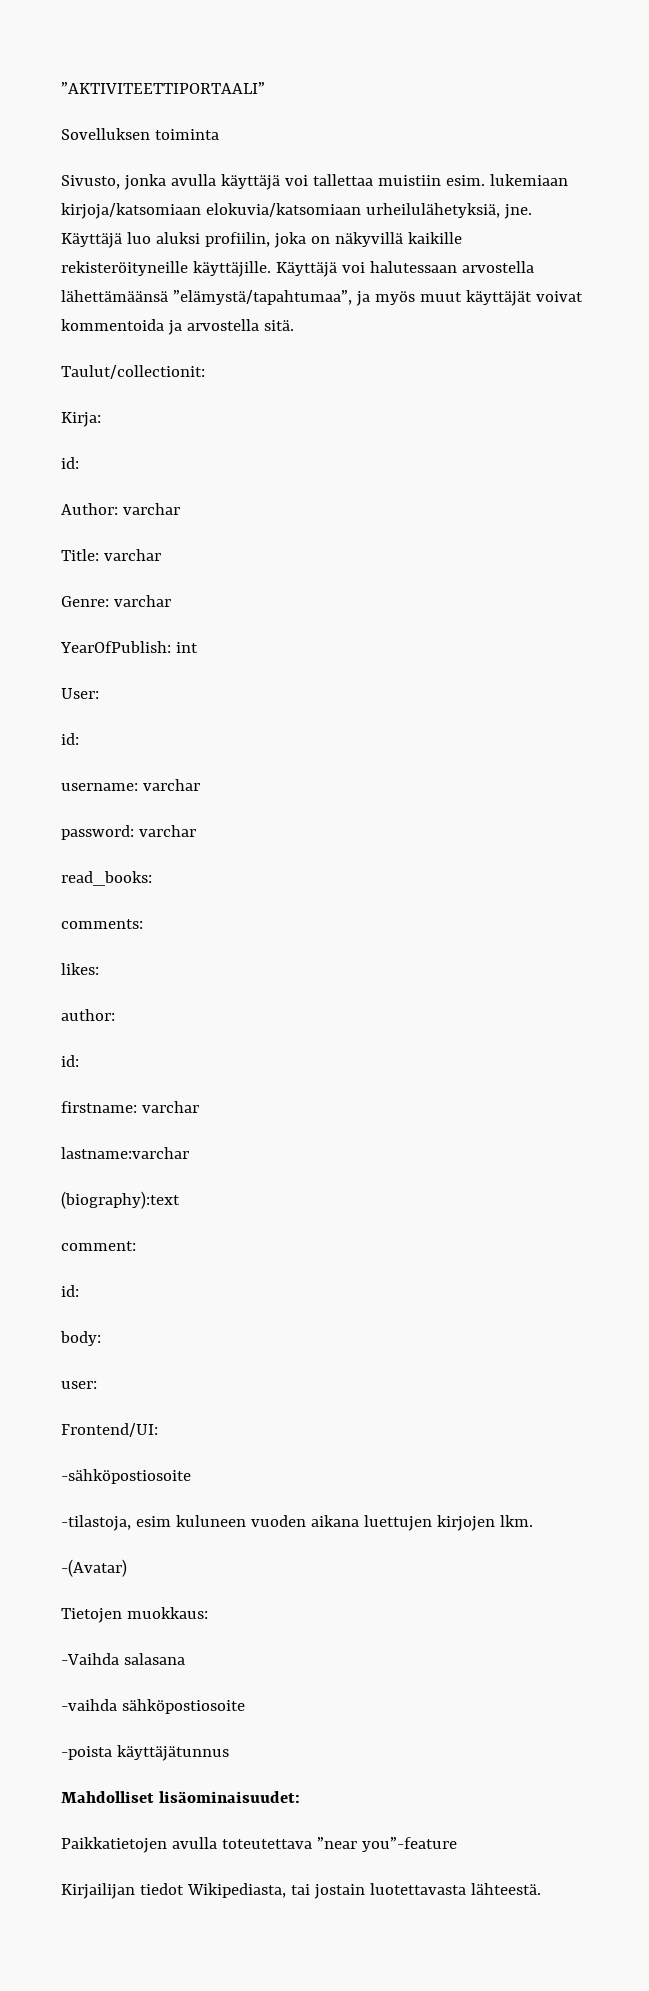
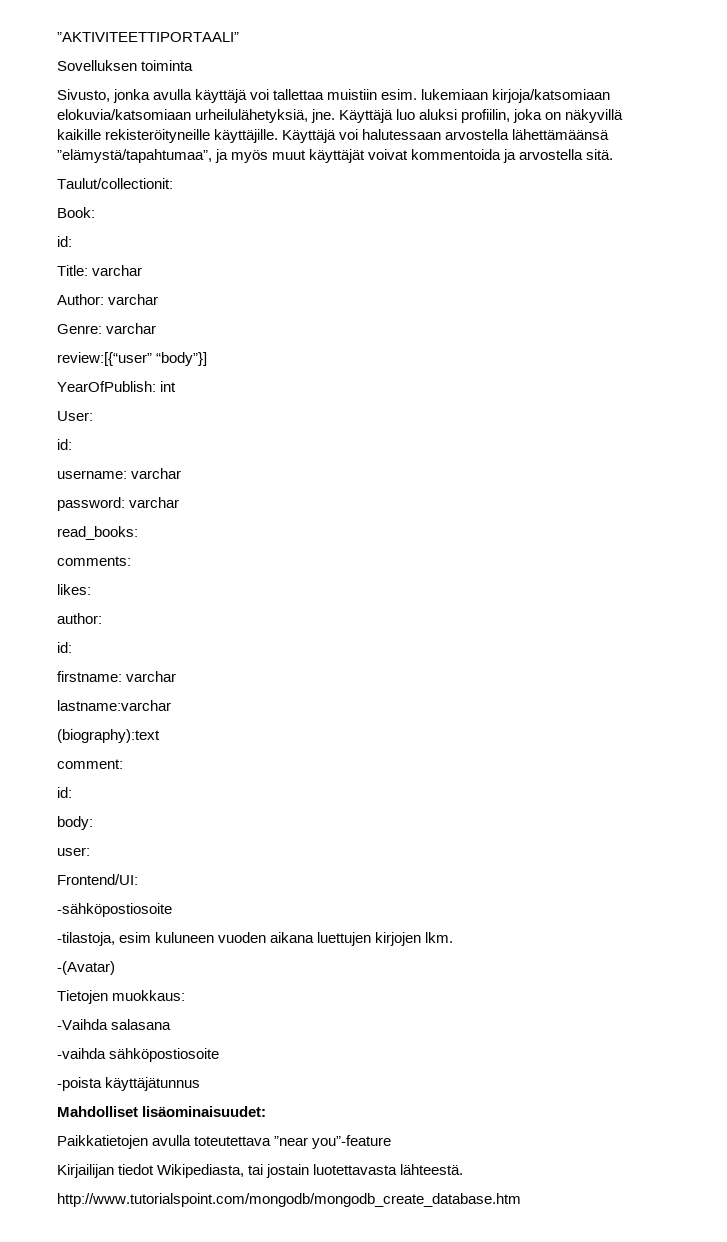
- Kirja:
+ Book:
  id:
+ Title: varchar
- Title: varchar
  Genre: varchar
+ review:[{“user” “body”}]
+ http://www.tutorialspoint.com/mongodb/mongodb_create_database.htm

